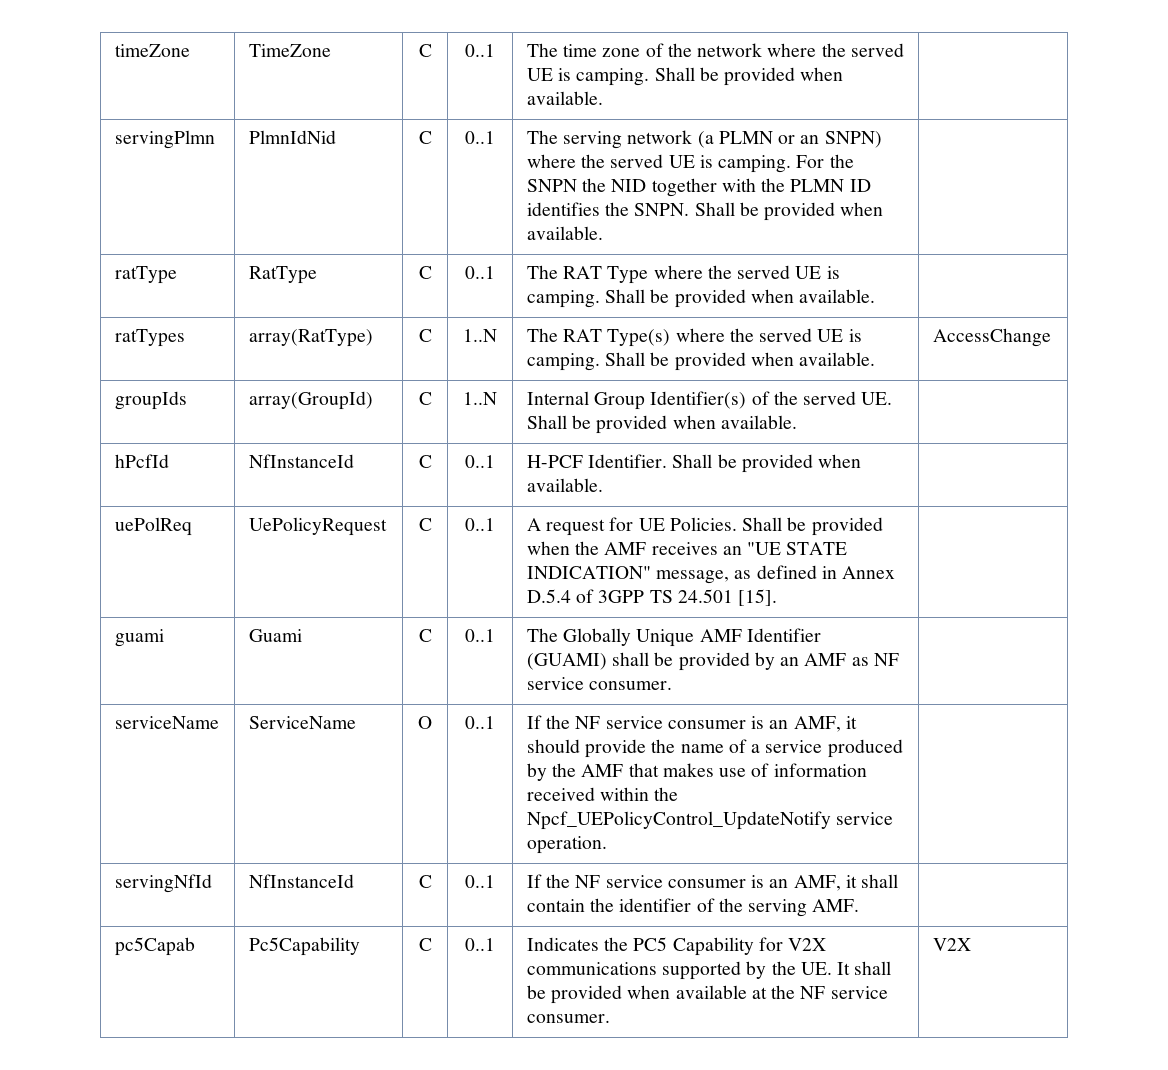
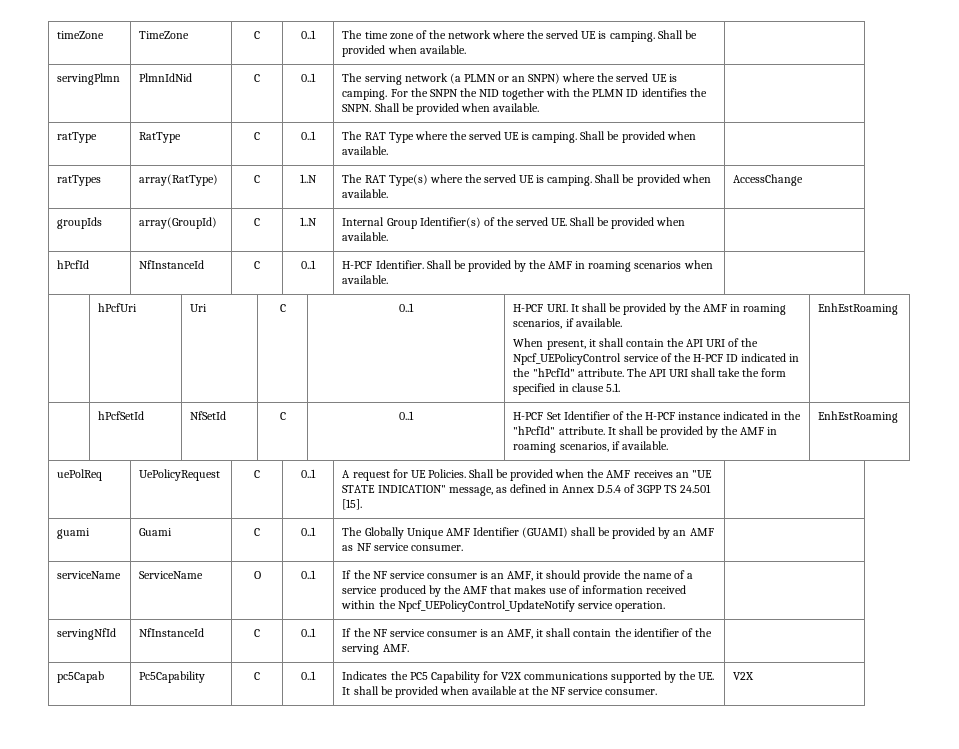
- hPcfId | NfInstanceId | C | 0..1 | H-PCF Identifier. Shall be provided when available. |
+ hPcfId | NfInstanceId | C | 0..1 | H-PCF Identifier. Shall be provided by the AMF in roaming scenarios when available. |
+ | hPcfUri | Uri | C | 0..1 | H-PCF URI. It shall be provided by the AMF in roaming scenarios, if available.
+ When present, it shall contain the API URI of the Npcf_UEPolicyControl service of the H-PCF ID indicated in the "hPcfId" attribute. The API URI shall take the form specified in clause 5.1. | EnhEstRoaming
+ | hPcfSetId | NfSetId | C | 0..1 | H-PCF Set Identifier of the H-PCF instance indicated in the "hPcfId" attribute. It shall be provided by the AMF in roaming scenarios, if available. | EnhEstRoaming

